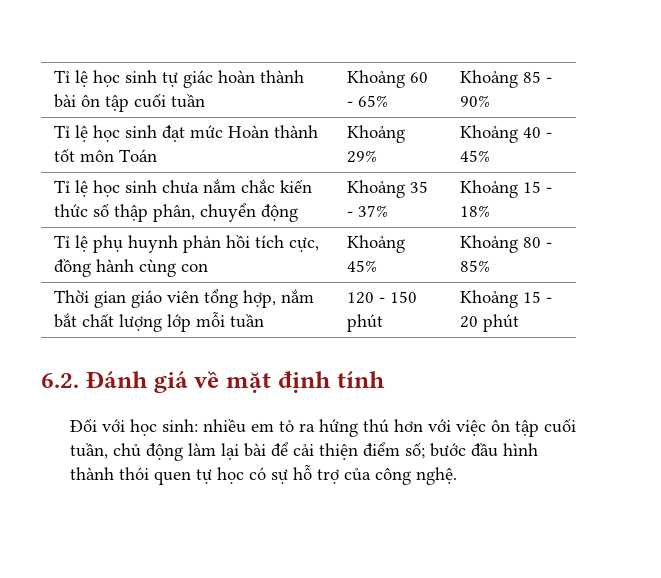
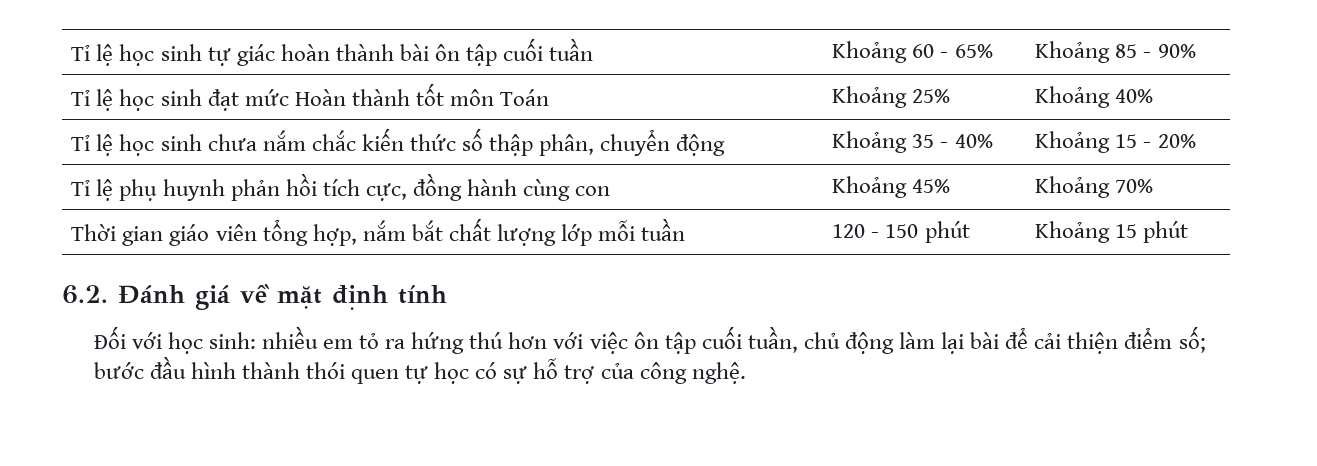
- Tỉ lệ học sinh đạt mức Hoàn thành tốt môn Toán | Khoảng 29% | Khoảng 40 - 45%
+ Tỉ lệ học sinh đạt mức Hoàn thành tốt môn Toán | Khoảng 25% | Khoảng 40%
- Tỉ lệ học sinh chưa nắm chắc kiến thức số thập phân, chuyển động | Khoảng 35 - 37% | Khoảng 15 - 18%
+ Tỉ lệ học sinh chưa nắm chắc kiến thức số thập phân, chuyển động | Khoảng 35 - 40% | Khoảng 15 - 20%
- Tỉ lệ phụ huynh phản hồi tích cực, đồng hành cùng con | Khoảng 45% | Khoảng 80 - 85%
+ Tỉ lệ phụ huynh phản hồi tích cực, đồng hành cùng con | Khoảng 45% | Khoảng 70%
- Thời gian giáo viên tổng hợp, nắm bắt chất lượng lớp mỗi tuần | 120 - 150 phút | Khoảng 15 - 20 phút
+ Thời gian giáo viên tổng hợp, nắm bắt chất lượng lớp mỗi tuần | 120 - 150 phút | Khoảng 15 phút

